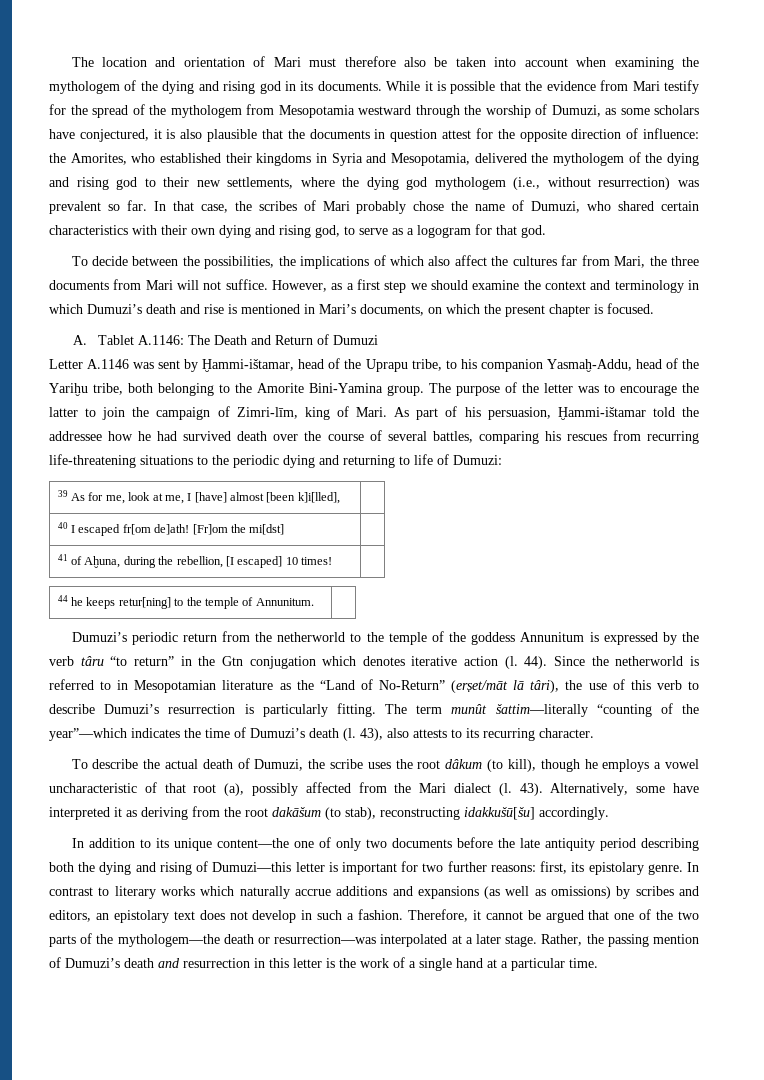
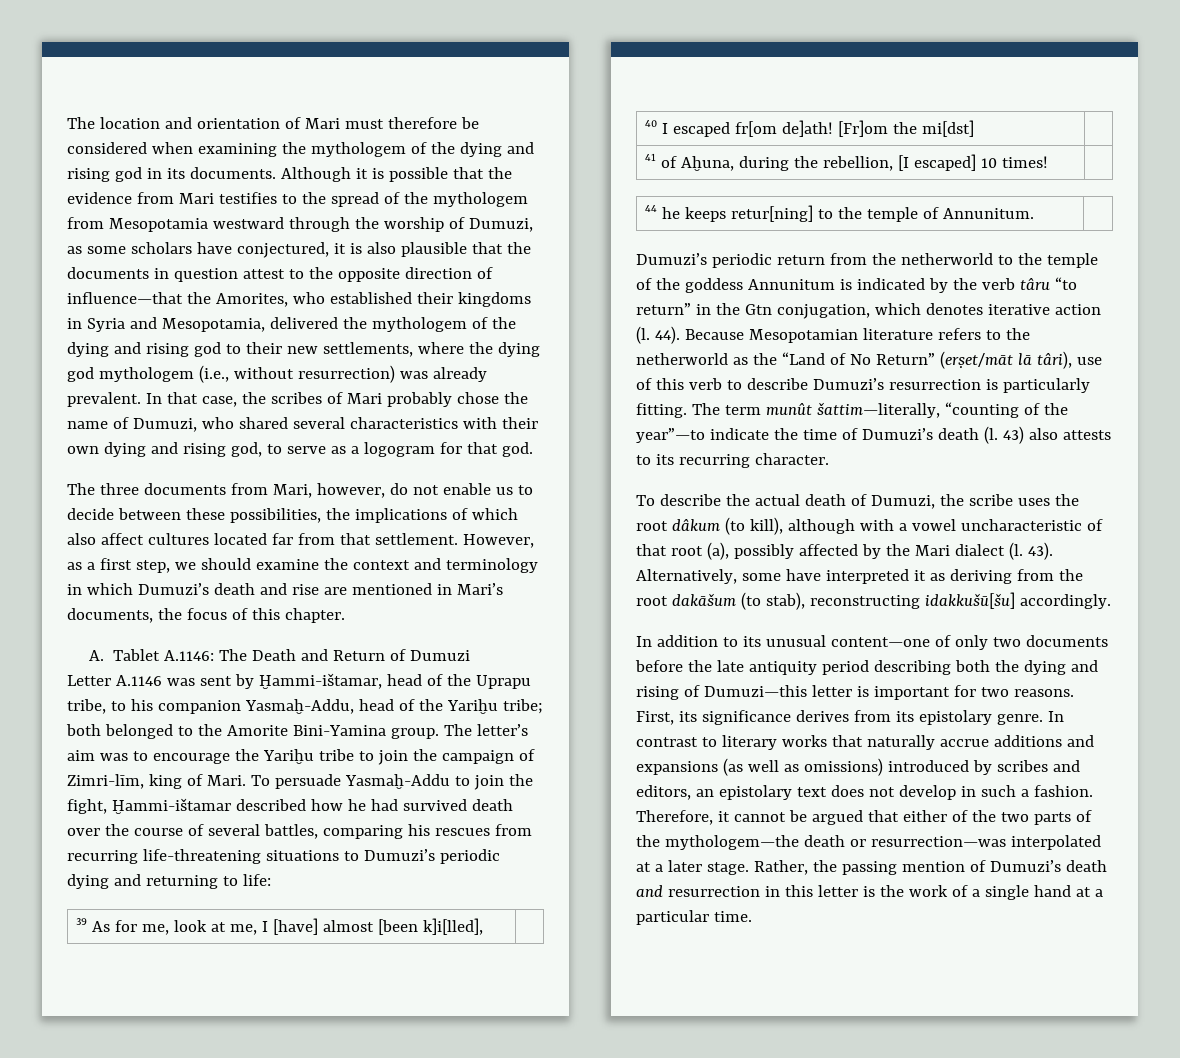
- The location and orientation of Mari must therefore also be taken into account when examining the mythologem of the dying and rising god in its documents.
+ The location and orientation of Mari must therefore be considered when examining the mythologem of the dying and rising god in its documents.
- While it is possible that the evidence from Mari testify for the spread of the mythologem from Mesopotamia westward through the worship of Dumuzi, as some scholars have conjectured, it is also plausible that the documents in question attest for the opposite direction of influence: the Amorites, who established their kingdoms in Syria and Mesopotamia, delivered the mythologem of the dying and rising god to their new settlements, where the dying god mythologem (i.e., without resurrection) was prevalent so far.
+ Although it is possible that the evidence from Mari testifies to the spread of the mythologem from Mesopotamia westward through the worship of Dumuzi, as some scholars have conjectured, it is also plausible that the documents in question attest to the opposite direction of influence—that the Amorites, who established their kingdoms in Syria and Mesopotamia, delivered the mythologem of the dying and rising god to their new settlements, where the dying god mythologem (i.e., without resurrection) was already prevalent.
- In that case, the scribes of Mari probably chose the name of Dumuzi, who shared certain characteristics with their own dying and rising god, to serve as a logogram for that god.
+ In that case, the scribes of Mari probably chose the name of Dumuzi, who shared several characteristics with their own dying and rising god, to serve as a logogram for that god.
- To decide between the possibilities, the implications of which also affect the cultures far from Mari, the three documents from Mari will not suffice.
+ The three documents from Mari, however, do not enable us to decide between these possibilities, the implications of which also affect cultures located far from that settlement.
- However, as a first step we should examine the context and terminology in which Dumuzi’s death and rise is mentioned in Mari’s documents, on which the present chapter is focused.
+ However, as a first step, we should examine the context and terminology in which Dumuzi’s death and rise are mentioned in Mari’s documents, the focus of this chapter.
- Letter A.1146 was sent by Ḫammi-ištamar, head of the Uprapu tribe, to his companion Yasmaḫ-Addu, head of the Yariḫu tribe, both belonging to the Amorite Bini-Yamina group.
+ Letter A.1146 was sent by Ḫammi-ištamar, head of the Uprapu tribe, to his companion Yasmaḫ-Addu, head of the Yariḫu tribe; both belonged to the Amorite Bini-Yamina group.
- The purpose of the letter was to encourage the latter to join the campaign of Zimri-līm, king of Mari.
+ The letter’s aim was to encourage the Yariḫu tribe to join the campaign of Zimri-līm, king of Mari.
- As part of his persuasion, Ḫammi-ištamar told the addressee how he had survived death over the course of several battles, comparing his rescues from recurring life-threatening situations to the periodic dying and returning to life of Dumuzi:
+ To persuade Yasmaḫ-Addu to join the fight, Ḫammi-ištamar described how he had survived death over the course of several battles, comparing his rescues from recurring life-threatening situations to Dumuzi’s periodic dying and returning to life:
- Dumuzi’s periodic return from the netherworld to the temple of the goddess Annunitum is expressed by the verb târu “to return” in the Gtn conjugation which denotes iterative action (l.
+ Dumuzi’s periodic return from the netherworld to the temple of the goddess Annunitum is indicated by the verb târu “to return” in the Gtn conjugation, which denotes iterative action (l.
- Since the netherworld is referred to in Mesopotamian literature as the “Land of No-Return” (erṣet/māt lā târi), the use of this verb to describe Dumuzi’s resurrection is particularly fitting.
+ Because Mesopotamian literature refers to the netherworld as the “Land of No Return” (erṣet/māt lā târi), use of this verb to describe Dumuzi’s resurrection is particularly fitting.
- The term munût šattim—literally “counting of the year”—which indicates the time of Dumuzi’s death (l.
+ The term munût šattim—literally, “counting of the year”—to indicate the time of Dumuzi’s death (l.
- 43), also attests to its recurring character.
+ 43) also attests to its recurring character.
- To describe the actual death of Dumuzi, the scribe uses the root dâkum (to kill), though he employs a vowel uncharacteristic of that root (a), possibly affected from the Mari dialect (l.
+ To describe the actual death of Dumuzi, the scribe uses the root dâkum (to kill), although with a vowel uncharacteristic of that root (a), possibly affected by the Mari dialect (l.
- In addition to its unique content—the one of only two documents before the late antiquity period describing both the dying and rising of Dumuzi—this letter is important for two further reasons: first, its epistolary genre.
+ In addition to its unusual content—one of only two documents before the late antiquity period describing both the dying and rising of Dumuzi—this letter is important for two reasons. First, its significance derives from its epistolary genre.
- In contrast to literary works which naturally accrue additions and expansions (as well as omissions) by scribes and editors, an epistolary text does not develop in such a fashion.
+ In contrast to literary works that naturally accrue additions and expansions (as well as omissions) introduced by scribes and editors, an epistolary text does not develop in such a fashion.
- Therefore, it cannot be argued that one of the two parts of the mythologem—the death or resurrection—was interpolated at a later stage.
+ Therefore, it cannot be argued that either of the two parts of the mythologem—the death or resurrection—was interpolated at a later stage.

